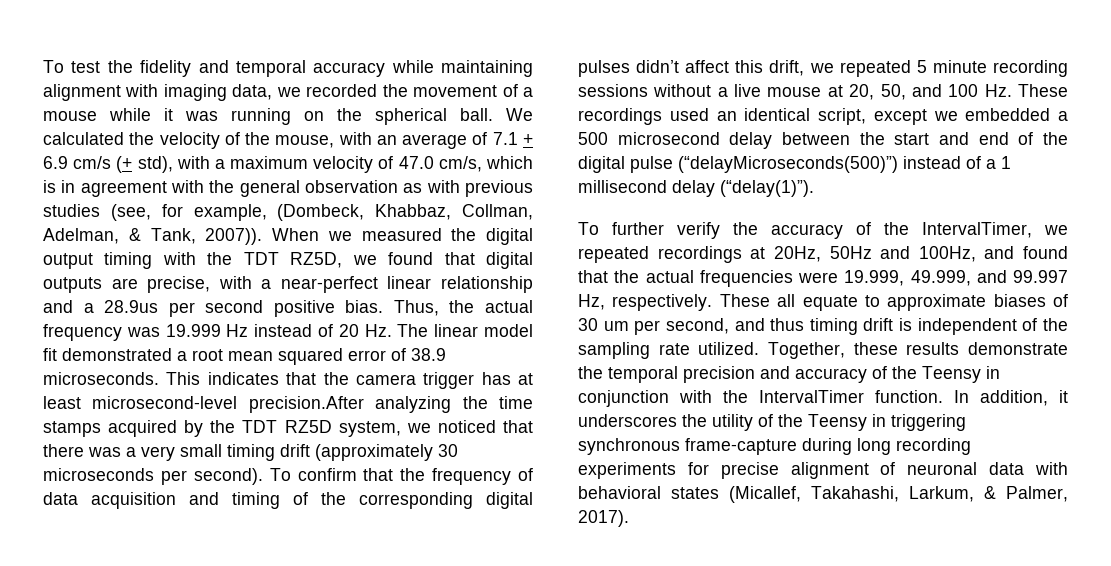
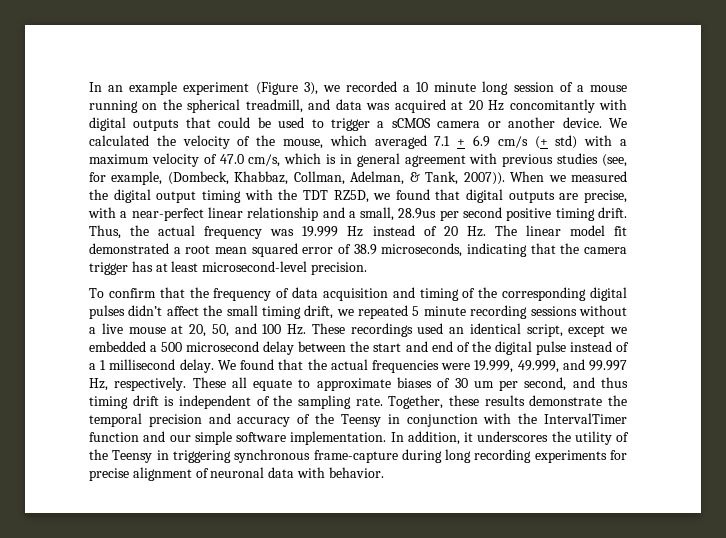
- To test the fidelity and temporal accuracy while maintaining alignment with imaging data, we recorded the movement of a mouse while it was running on the spherical ball.
+ In an example experiment (Figure 3), we recorded a 10 minute long session of a mouse running on the spherical treadmill, and data was acquired at 20 Hz concomitantly with digital outputs that could be used to trigger a sCMOS camera or another device.
- We calculated the velocity of the mouse, with an average of 7.1 + 6.9 cm/s (+ std), with a maximum velocity of 47.0 cm/s, which is in agreement with the general observation as with previous studies (see, for example, (Dombeck, Khabbaz, Collman, Adelman, & Tank, 2007)).
+ We calculated the velocity of the mouse, which averaged 7.1 + 6.9 cm/s (+ std) with a maximum velocity of 47.0 cm/s, which is in general agreement with previous studies (see, for example, (Dombeck, Khabbaz, Collman, Adelman, & Tank, 2007)).
- When we measured the digital output timing with the TDT RZ5D, we found that digital outputs are precise, with a near-perfect linear relationship and a 28.9us per second positive bias.
+ When we measured the digital output timing with the TDT RZ5D, we found that digital outputs are precise, with a near-perfect linear relationship and a small, 28.9us per second positive timing drift.
- Thus, the actual frequency was 19.999 Hz instead of 20 Hz. The linear model fit demonstrated a root mean squared error of 38.9 microseconds. This indicates that the camera trigger has at least microsecond-level precision.After analyzing the time stamps acquired by the TDT RZ5D system, we noticed that there was a very small timing drift (approximately 30 microseconds per second). To confirm that the frequency of data acquisition and timing of the corresponding digital pulses didn’t affect this drift, we repeated 5 minute recording sessions without a live mouse at 20, 50, and 100 Hz. These recordings used an identical script, except we embedded a 500 microsecond delay between the start and end of the digital pulse (“delayMicroseconds(500)”) instead of a 1 millisecond delay (“delay(1)”).
- To further verify the accuracy of the IntervalTimer, we repeated recordings at 20Hz, 50Hz and 100Hz, and found that the actual frequencies were 19.999, 49.999, and 99.997 Hz, respectively.
+ Thus, the actual frequency was 19.999 Hz instead of 20 Hz. The linear model fit demonstrated a root mean squared error of 38.9 microseconds, indicating that the camera trigger has at least microsecond-level precision.
+ To confirm that the frequency of data acquisition and timing of the corresponding digital pulses didn’t affect the small timing drift, we repeated 5 minute recording sessions without a live mouse at 20, 50, and 100 Hz. These recordings used an identical script, except we embedded a 500 microsecond delay between the start and end of the digital pulse instead of a 1 millisecond delay. We found that the actual frequencies were 19.999, 49.999, and 99.997 Hz, respectively.
- These all equate to approximate biases of 30 um per second, and thus timing drift is independent of the sampling rate utilized.
+ These all equate to approximate biases of 30 um per second, and thus timing drift is independent of the sampling rate.
- Together, these results demonstrate the temporal precision and accuracy of the Teensy in conjunction with the IntervalTimer function.
+ Together, these results demonstrate the temporal precision and accuracy of the Teensy in conjunction with the IntervalTimer function and our simple software implementation.
- In addition, it underscores the utility of the Teensy in triggering synchronous frame-capture during long recording experiments for precise alignment of neuronal data with behavioral states (Micallef, Takahashi, Larkum, & Palmer, 2017).
+ In addition, it underscores the utility of the Teensy in triggering synchronous frame-capture during long recording experiments for precise alignment of neuronal data with behavior.

